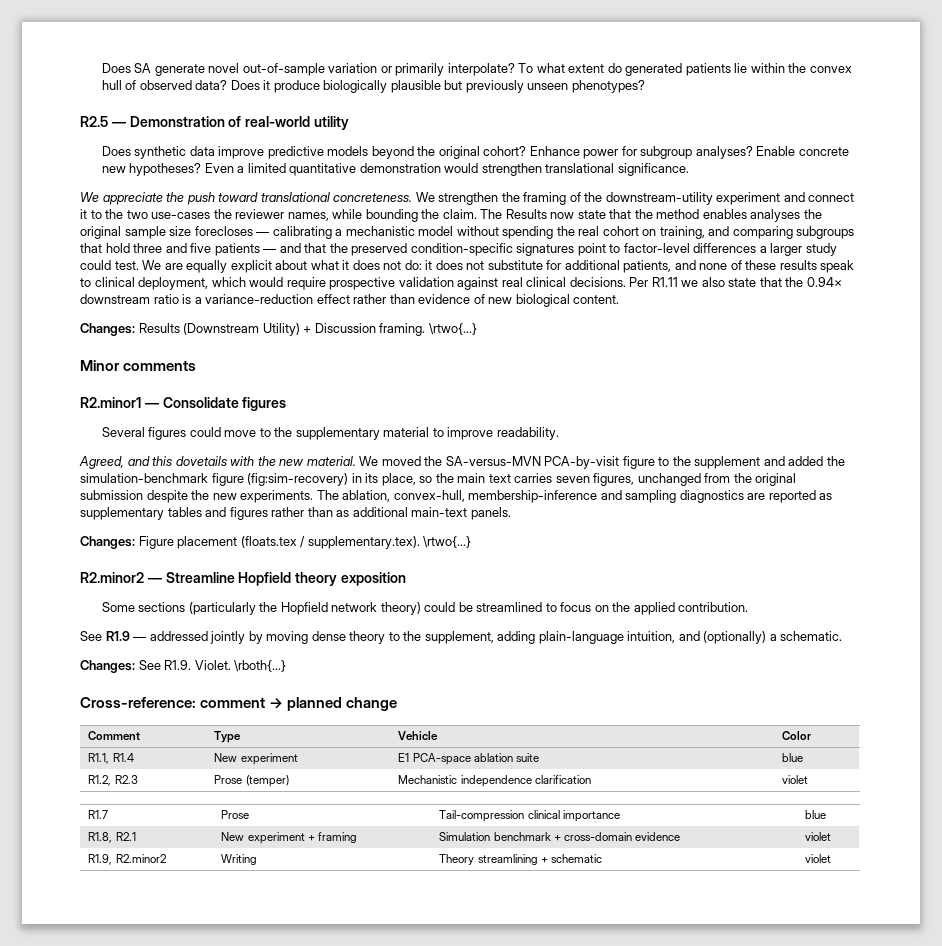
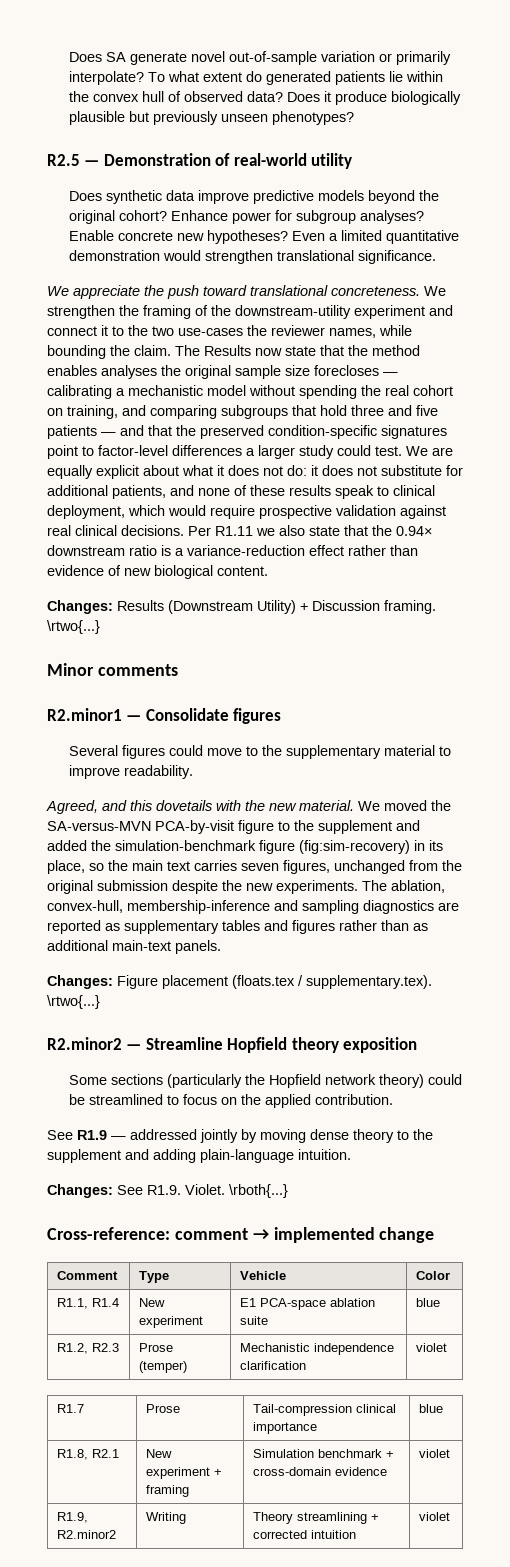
- See R1.9 — addressed jointly by moving dense theory to the supplement, adding plain-language intuition, and (optionally) a schematic.
+ See R1.9 — addressed jointly by moving dense theory to the supplement and adding plain-language intuition.
- Cross-reference: comment → planned change
+ Cross-reference: comment → implemented change
- R1.9, R2.minor2 | Writing | Theory streamlining + schematic | violet
+ R1.9, R2.minor2 | Writing | Theory streamlining + corrected intuition | violet

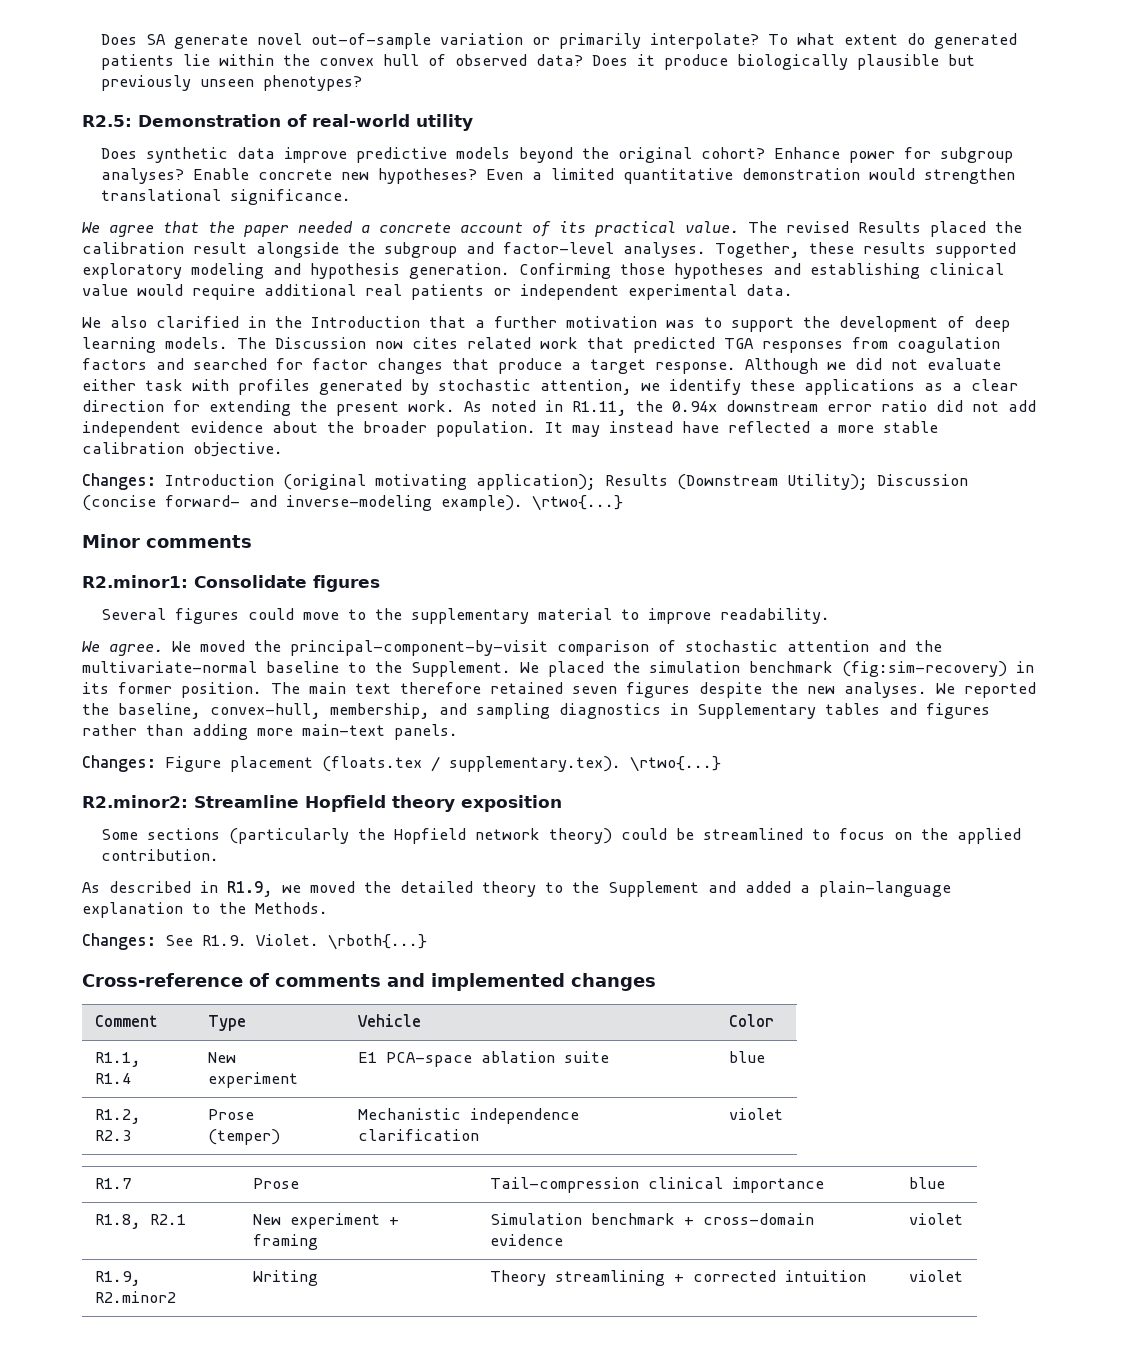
- R2.5 — Demonstration of real-world utility
+ R2.5: Demonstration of real-world utility
- We appreciate the push toward translational concreteness. We strengthen the framing of the downstream-utility experiment and connect it to the two use-cases the reviewer names, while bounding the claim. The Results now state that the method enables analyses the original sample size forecloses — calibrating a mechanistic model without spending the real cohort on training, and comparing subgroups that hold three and five patients — and that the preserved condition-specific signatures point to factor-level differences a larger study could test. We are equally explicit about what it does not do: it does not substitute for additional patients, and none of these results speak to clinical deployment, which would require prospective validation against real clinical decisions. Per R1.11 we also state that the 0.94× downstream ratio is a variance-reduction effect rather than evidence of new biological content.
- Changes: Results (Downstream Utility) + Discussion framing.
+ We agree that the paper needed a concrete account of its practical value. The revised Results placed the calibration result alongside the subgroup and factor-level analyses. Together, these results supported exploratory modeling and hypothesis generation. Confirming those hypotheses and establishing clinical value would require additional real patients or independent experimental data.
+ We also clarified in the Introduction that a further motivation was to support the development of deep learning models. The Discussion now cites related work that predicted TGA responses from coagulation factors and searched for factor changes that produce a target response. Although we did not evaluate either task with profiles generated by stochastic attention, we identify these applications as a clear direction for extending the present work. As noted in R1.11, the 0.94× downstream error ratio did not add independent evidence about the broader population. It may instead have reflected a more stable calibration objective.
+ Changes: Introduction (original motivating application); Results (Downstream Utility); Discussion (concise forward- and inverse-modeling example).
- R2.minor1 — Consolidate figures
+ R2.minor1: Consolidate figures
- Agreed, and this dovetails with the new material. We moved the SA-versus-MVN PCA-by-visit figure to the supplement and added the simulation-benchmark figure (fig:sim-recovery) in its place, so the main text carries seven figures, unchanged from the original submission despite the new experiments. The ablation, convex-hull, membership-inference and sampling diagnostics are reported as supplementary tables and figures rather than as additional main-text panels.
+ We agree. We moved the principal-component-by-visit comparison of stochastic attention and the multivariate-normal baseline to the Supplement. We placed the simulation benchmark (fig:sim-recovery) in its former position. The main text therefore retained seven figures despite the new analyses. We reported the baseline, convex-hull, membership, and sampling diagnostics in Supplementary tables and figures rather than adding more main-text panels.
- R2.minor2 — Streamline Hopfield theory exposition
+ R2.minor2: Streamline Hopfield theory exposition
- See R1.9 — addressed jointly by moving dense theory to the supplement and adding plain-language intuition.
+ As described in R1.9, we moved the detailed theory to the Supplement and added a plain-language explanation to the Methods.
- Cross-reference: comment → implemented change
+ Cross-reference of comments and implemented changes

